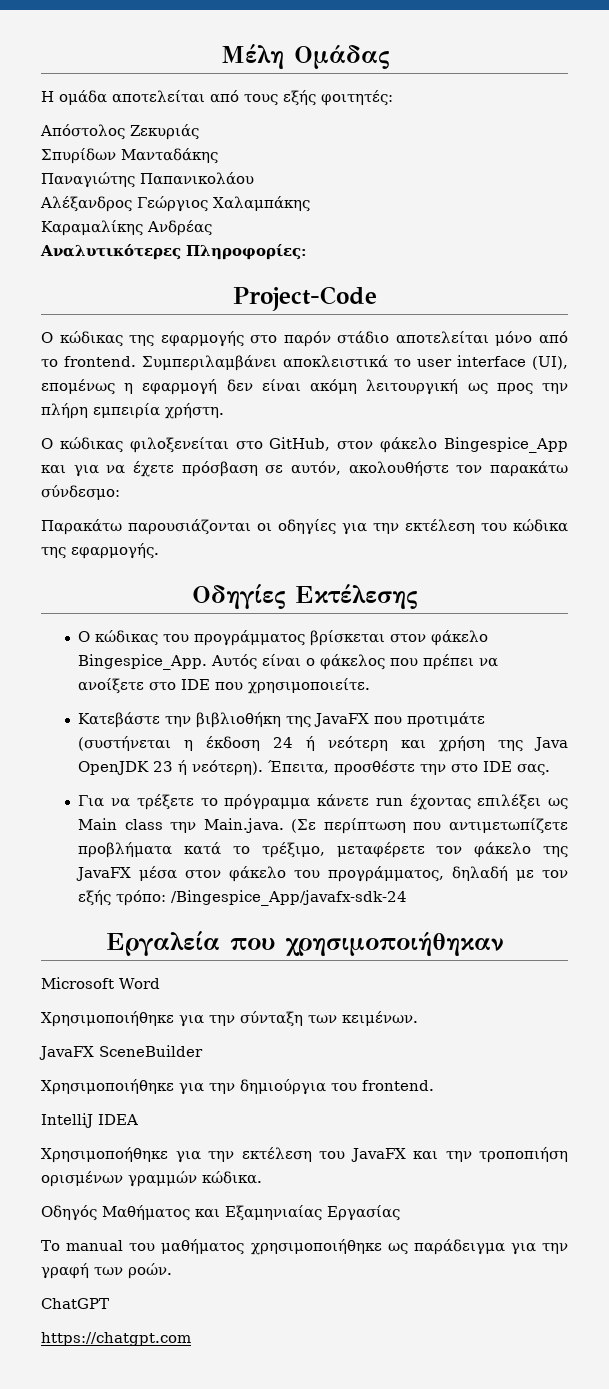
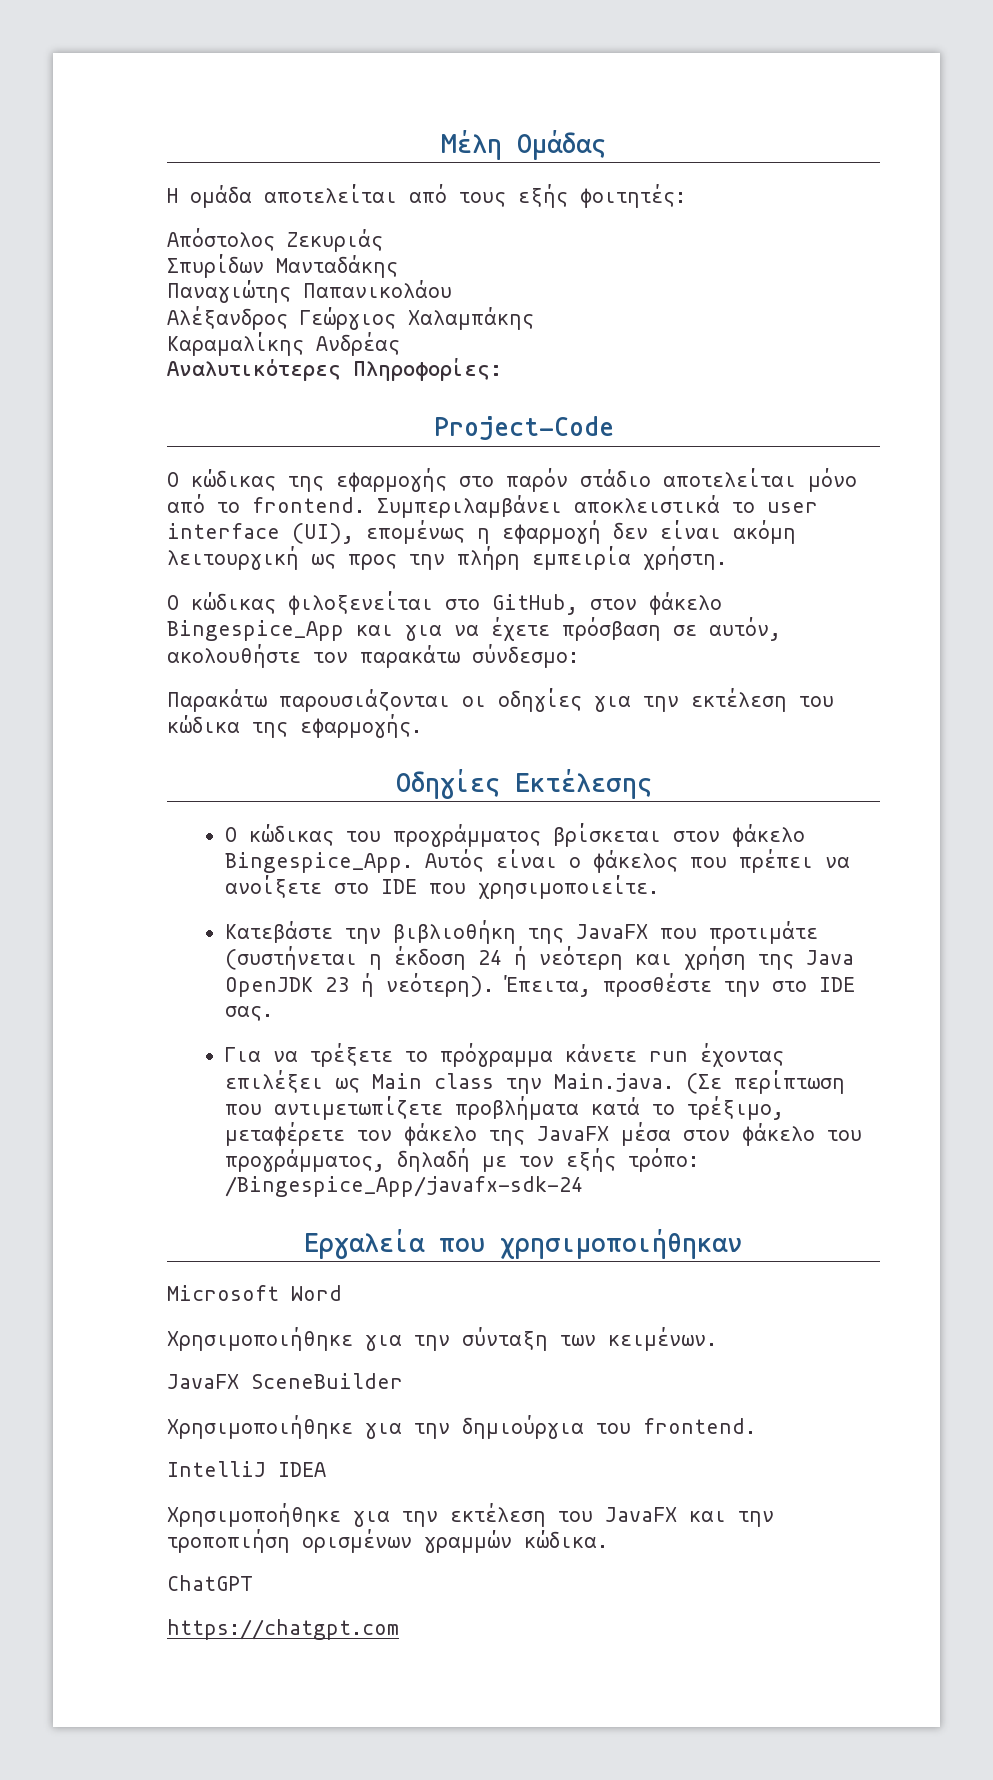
- Οδηγός Μαθήματος και Εξαμηνιαίας Εργασίας
- Το manual του μαθήματος χρησιμοποιήθηκε ως παράδειγμα για την γραφή των ροών.

